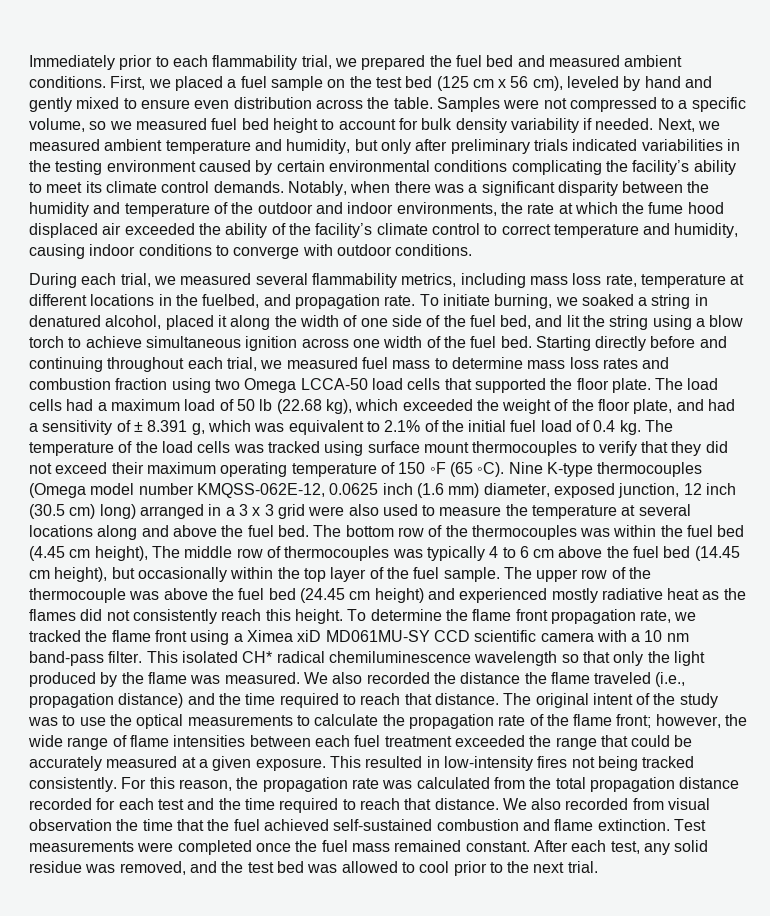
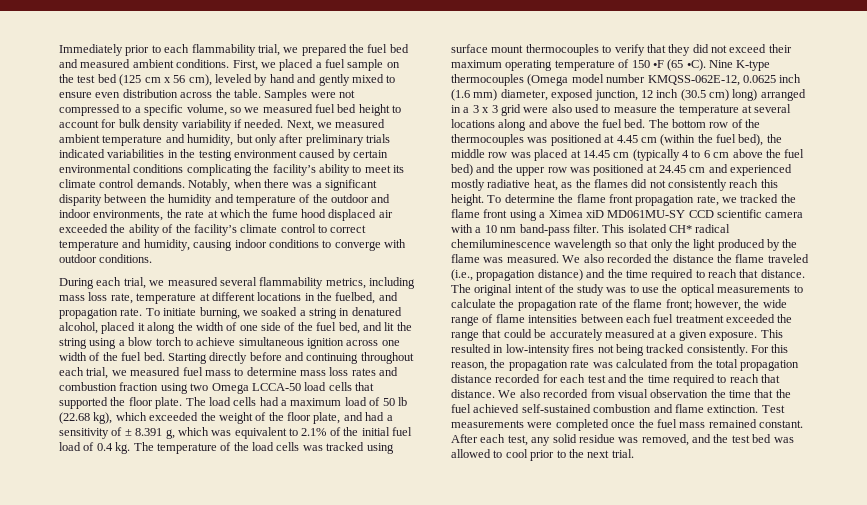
- The bottom row of the thermocouples was within the fuel bed (4.45 cm height), The middle row of thermocouples was typically 4 to 6 cm above the fuel bed (14.45 cm height), but occasionally within the top layer of the fuel sample. The upper row of the thermocouple was above the fuel bed (24.45 cm height) and experienced mostly radiative heat as the flames did not consistently reach this height.
+ The bottom row of the thermocouples was positioned at 4.45 cm (within the fuel bed), the middle row was placed at 14.45 cm (typically 4 to 6 cm above the fuel bed) and the upper row was positioned at 24.45 cm and experienced mostly radiative heat, as the flames did not consistently reach this height.

